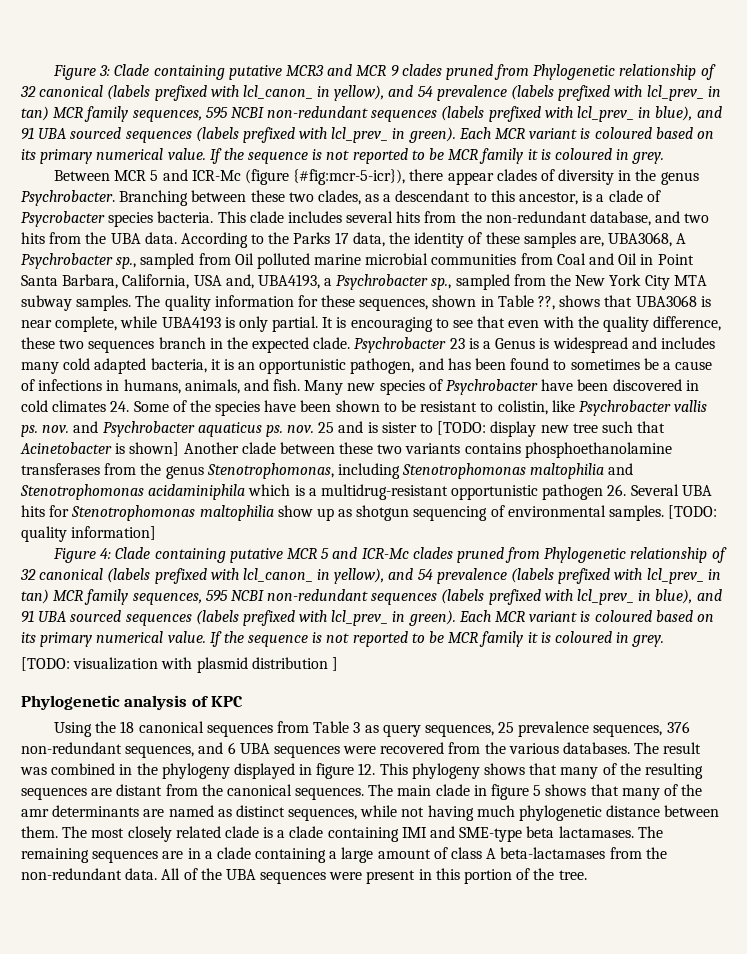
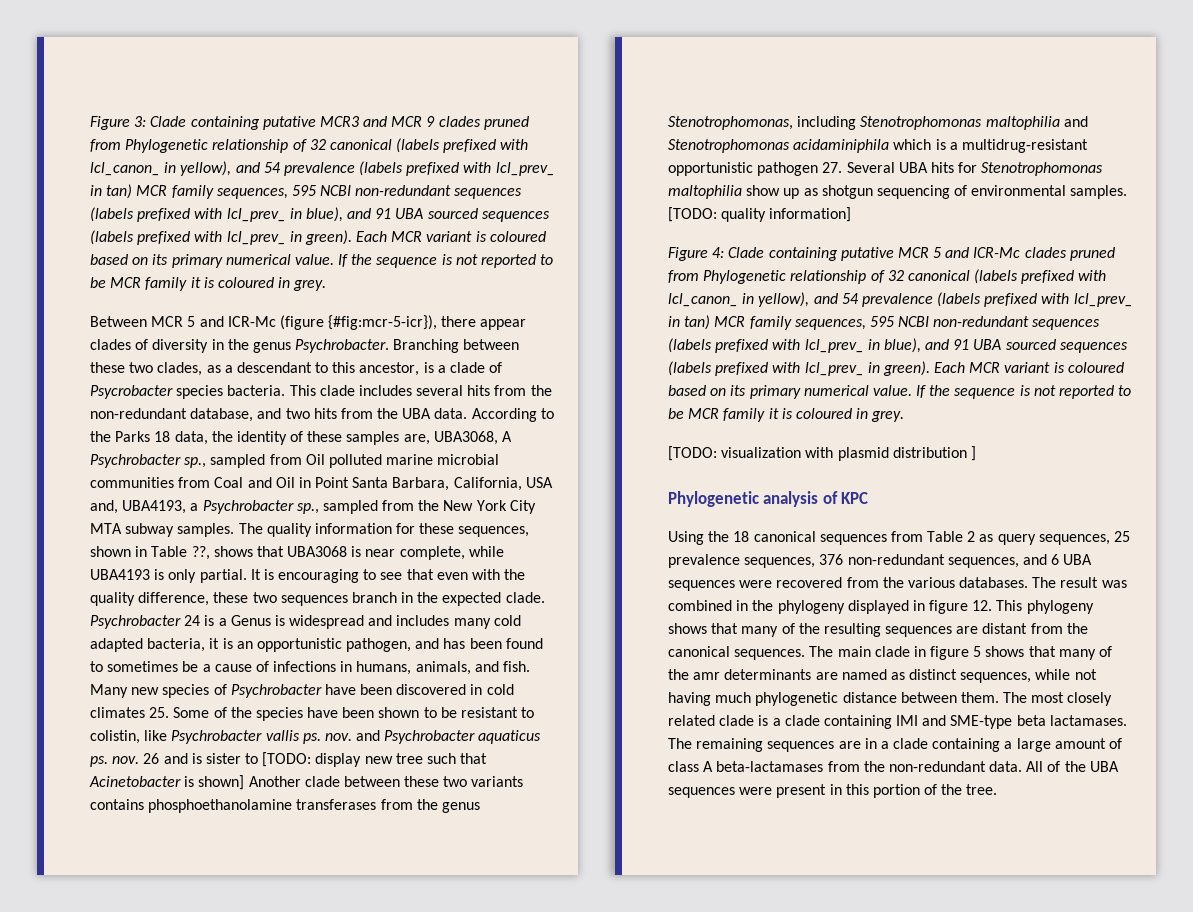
- According to the Parks 17 data, the identity of these samples are, UBA3068, A Psychrobacter sp., sampled from Oil polluted marine microbial communities from Coal and Oil in Point Santa Barbara, California, USA and, UBA4193, a Psychrobacter sp., sampled from the New York City MTA subway samples.
+ According to the Parks 18 data, the identity of these samples are, UBA3068, A Psychrobacter sp., sampled from Oil polluted marine microbial communities from Coal and Oil in Point Santa Barbara, California, USA and, UBA4193, a Psychrobacter sp., sampled from the New York City MTA subway samples.
- Psychrobacter 23 is a Genus is widespread and includes many cold adapted bacteria, it is an opportunistic pathogen, and has been found to sometimes be a cause of infections in humans, animals, and fish.
+ Psychrobacter 24 is a Genus is widespread and includes many cold adapted bacteria, it is an opportunistic pathogen, and has been found to sometimes be a cause of infections in humans, animals, and fish.
- Many new species of Psychrobacter have been discovered in cold climates 24. Some of the species have been shown to be resistant to colistin, like Psychrobacter vallis ps. nov. and Psychrobacter aquaticus ps. nov.
+ Many new species of Psychrobacter have been discovered in cold climates 25. Some of the species have been shown to be resistant to colistin, like Psychrobacter vallis ps. nov. and Psychrobacter aquaticus ps. nov.
- 25 and is sister to [TODO: display new tree such that Acinetobacter is shown] Another clade between these two variants contains phosphoethanolamine transferases from the genus Stenotrophomonas, including Stenotrophomonas maltophilia and Stenotrophomonas acidaminiphila which is a multidrug-resistant opportunistic pathogen 26. Several UBA hits for Stenotrophomonas maltophilia show up as shotgun sequencing of environmental samples.
+ 26 and is sister to [TODO: display new tree such that Acinetobacter is shown] Another clade between these two variants contains phosphoethanolamine transferases from the genus Stenotrophomonas, including Stenotrophomonas maltophilia and Stenotrophomonas acidaminiphila which is a multidrug-resistant opportunistic pathogen 27. Several UBA hits for Stenotrophomonas maltophilia show up as shotgun sequencing of environmental samples.
- Using the 18 canonical sequences from Table 3 as query sequences, 25 prevalence sequences, 376 non-redundant sequences, and 6 UBA sequences were recovered from the various databases.
+ Using the 18 canonical sequences from Table 2 as query sequences, 25 prevalence sequences, 376 non-redundant sequences, and 6 UBA sequences were recovered from the various databases.

